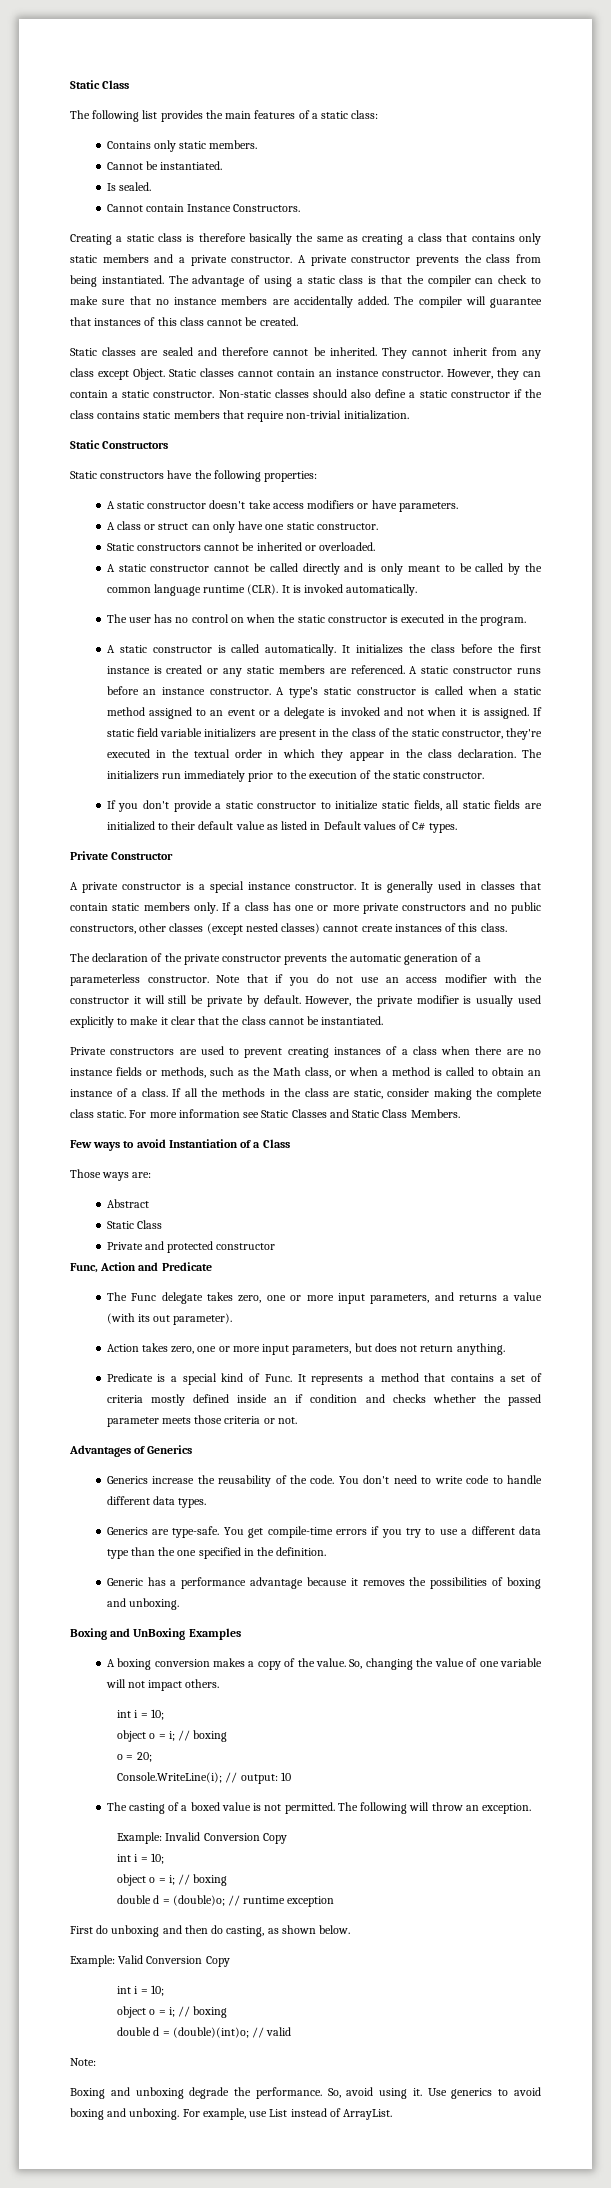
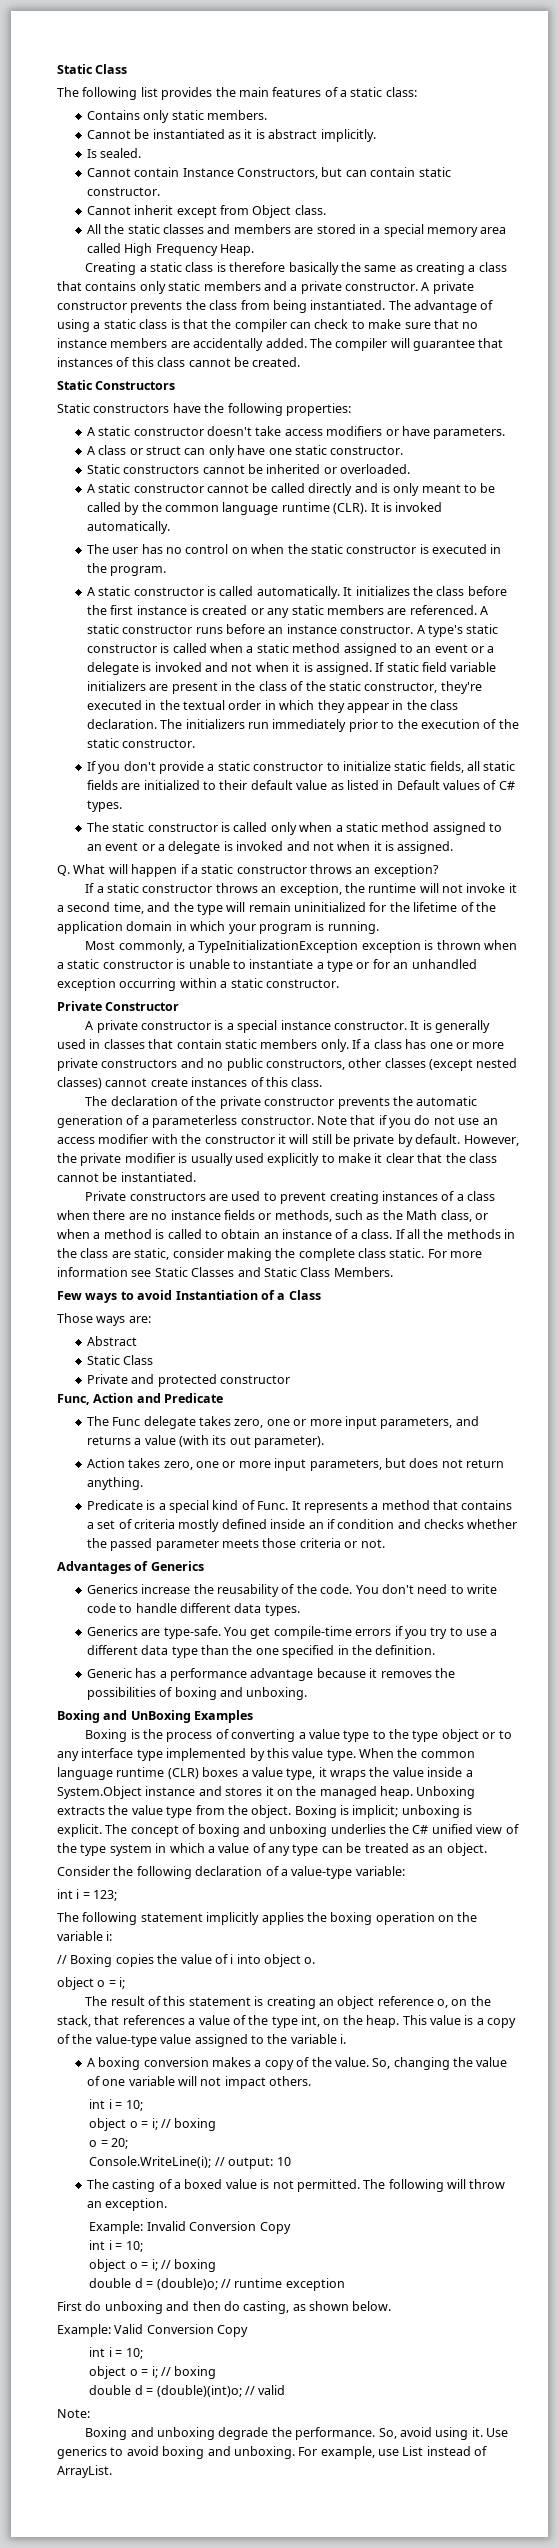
- Cannot be instantiated.
+ Cannot be instantiated as it is abstract implicitly.
- Cannot contain Instance Constructors.
+ Cannot contain Instance Constructors, but can contain static constructor.
+ Cannot inherit except from Object class.
+ All the static classes and members are stored in a special memory area called High Frequency Heap.
- Static classes are sealed and therefore cannot be inherited. They cannot inherit from any class except Object. Static classes cannot contain an instance constructor. However, they can contain a static constructor. Non-static classes should also define a static constructor if the class contains static members that require non-trivial initialization.
+ The static constructor is called only when a static method assigned to an event or a delegate is invoked and not when it is assigned.
+ Q. What will happen if a static constructor throws an exception?
+ If a static constructor throws an exception, the runtime will not invoke it a second time, and the type will remain uninitialized for the lifetime of the application domain in which your program is running.
+ Most commonly, a TypeInitializationException exception is thrown when a static constructor is unable to instantiate a type or for an unhandled exception occurring within a static constructor.
+ Boxing is the process of converting a value type to the type object or to any interface type implemented by this value type. When the common language runtime (CLR) boxes a value type, it wraps the value inside a System.Object instance and stores it on the managed heap. Unboxing extracts the value type from the object. Boxing is implicit; unboxing is explicit. The concept of boxing and unboxing underlies the C# unified view of the type system in which a value of any type can be treated as an object.
+ Consider the following declaration of a value-type variable:
+ int i = 123;
+ The following statement implicitly applies the boxing operation on the variable i:
+ // Boxing copies the value of i into object o.
+ object o = i;
+ The result of this statement is creating an object reference o, on the stack, that references a value of the type int, on the heap. This value is a copy of the value-type value assigned to the variable i.

